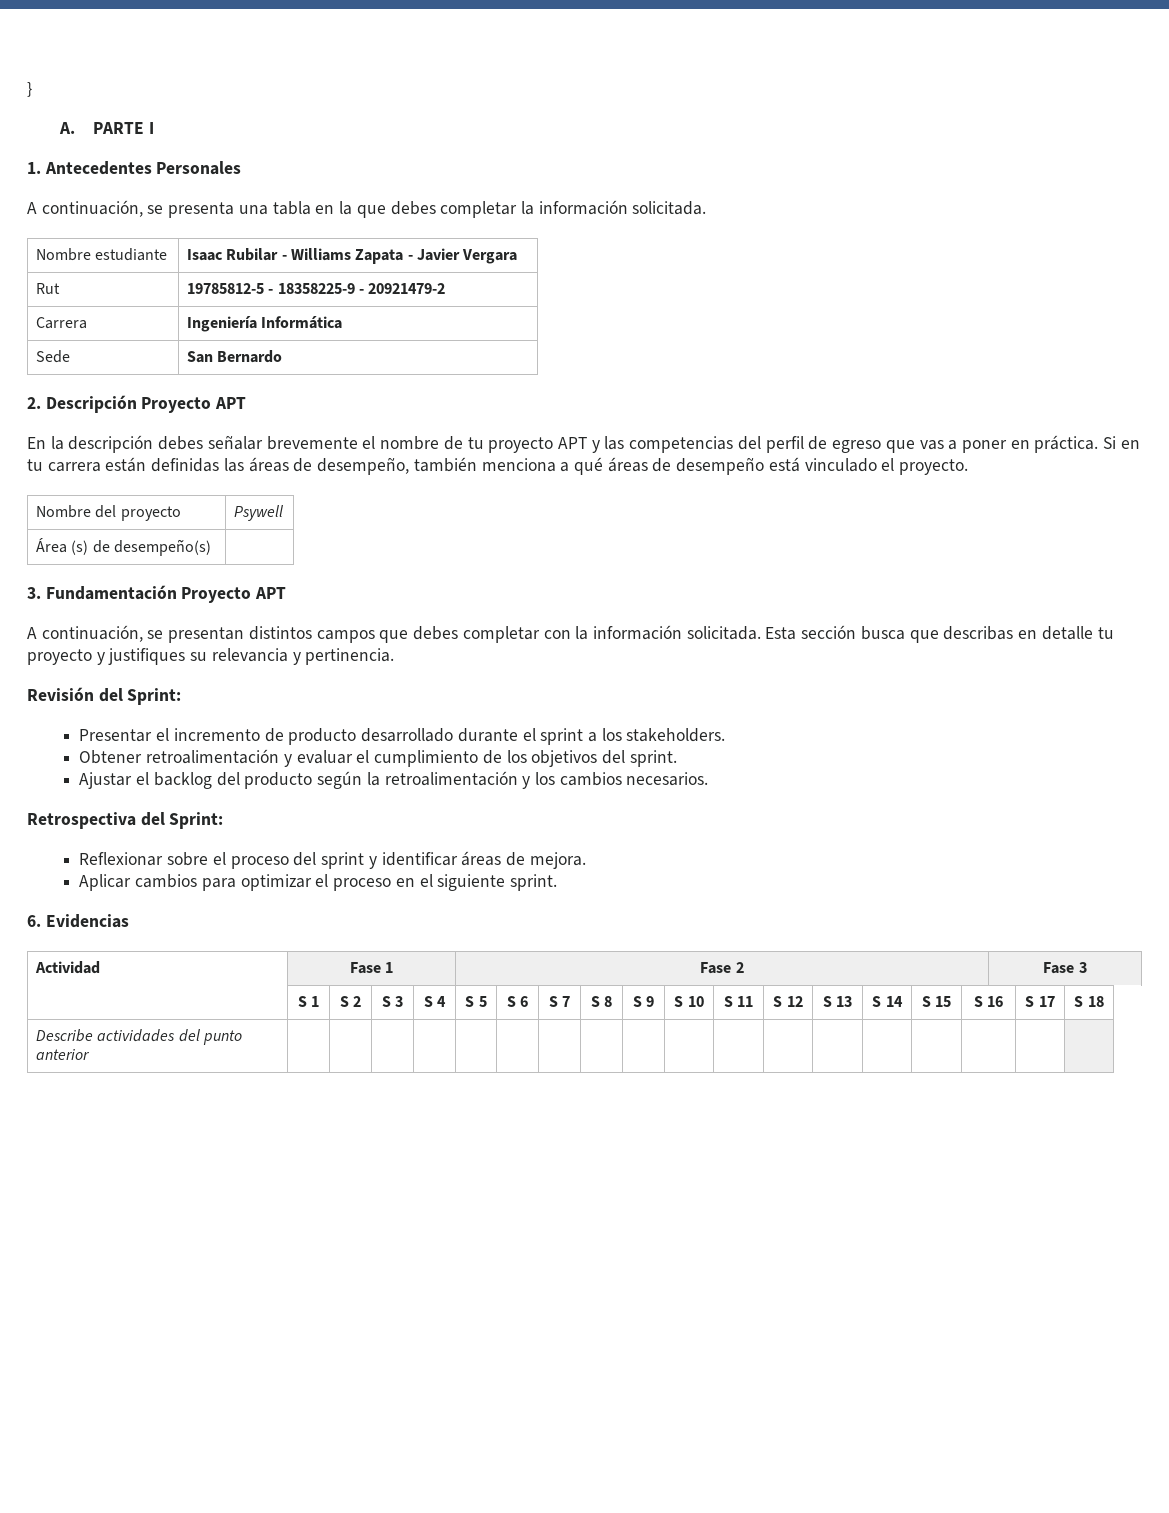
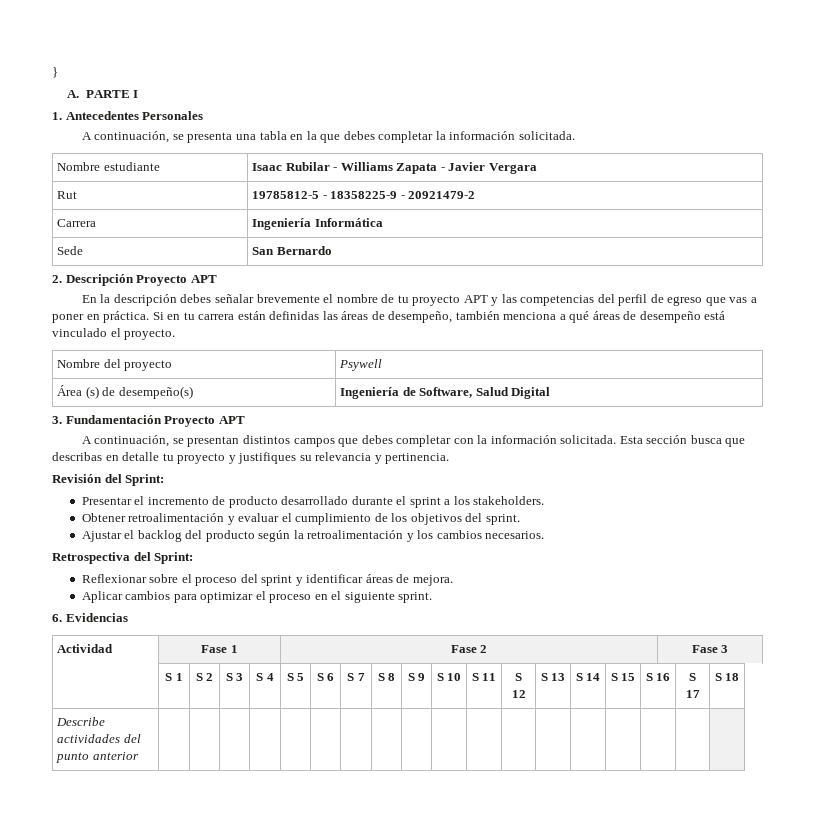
- Área (s) de desempeño(s) |
+ Área (s) de desempeño(s) | Ingeniería de Software, Salud Digital

